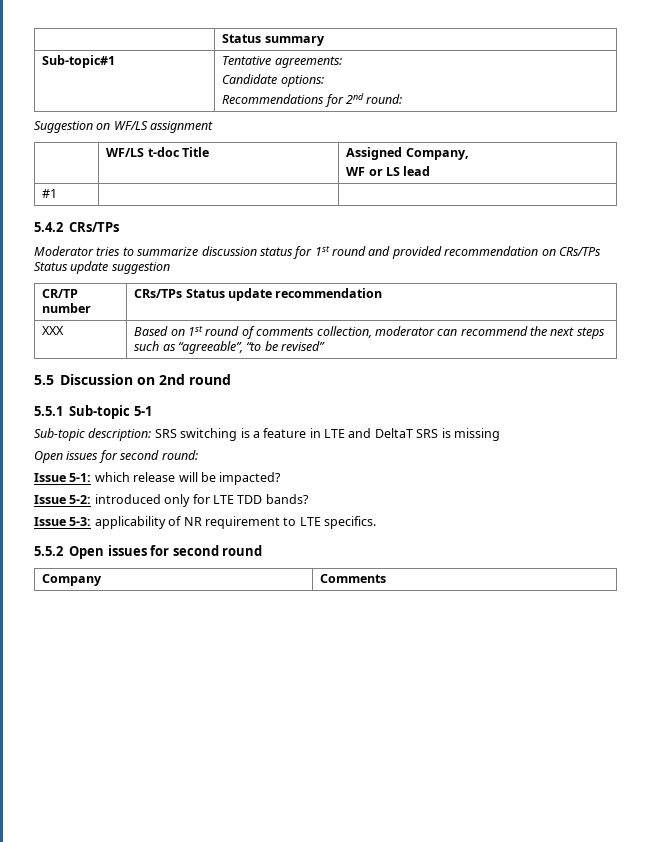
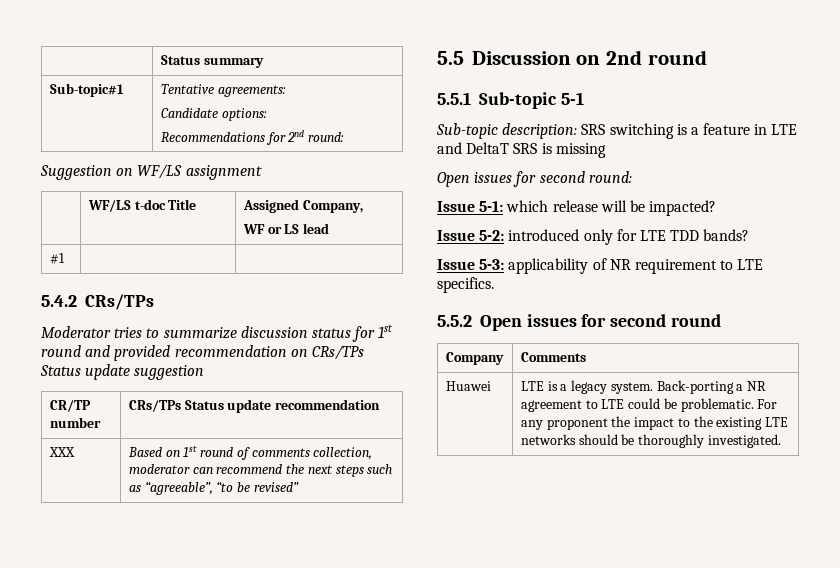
+ Huawei | LTE is a legacy system. Back-porting a NR agreement to LTE could be problematic. For any proponent the impact to the existing LTE networks should be thoroughly investigated.

